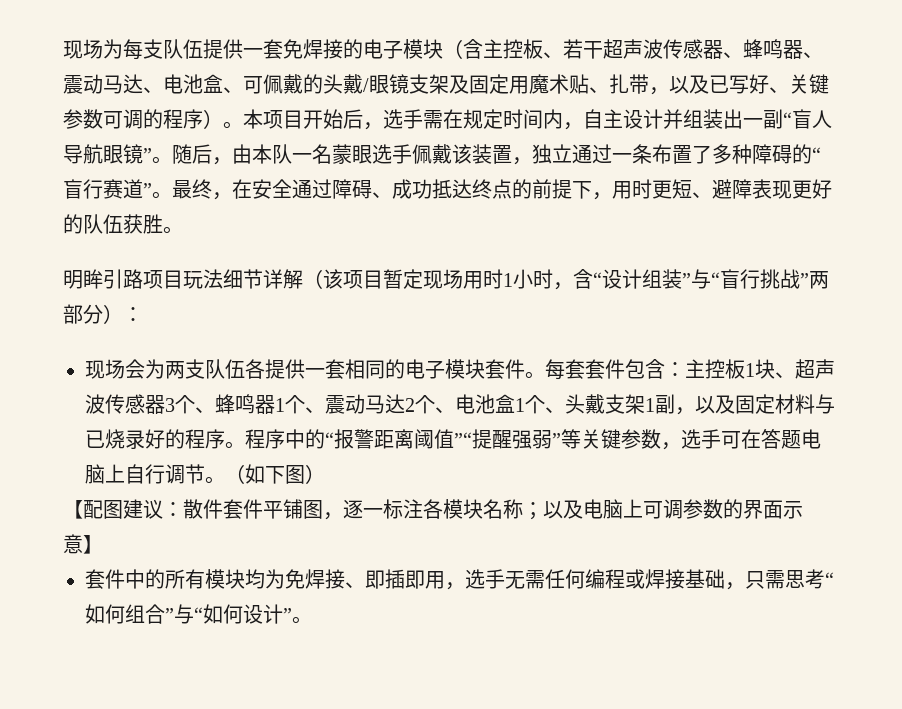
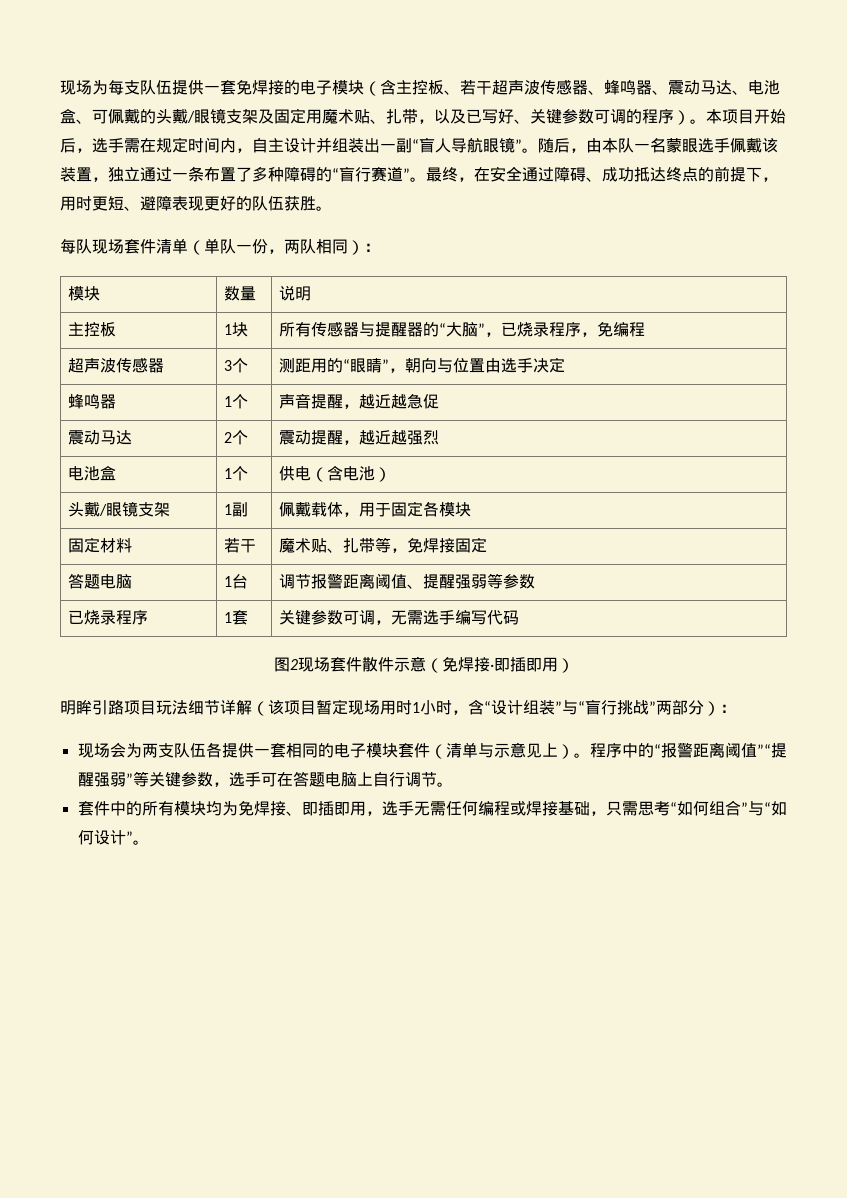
+ 每队现场套件清单（单队一份，两队相同）：
+ 模块 | 数量 | 说明
+ 主控板 | 1块 | 所有传感器与提醒器的“大脑”，已烧录程序，免编程
+ 超声波传感器 | 3个 | 测距用的“眼睛”，朝向与位置由选手决定
+ 蜂鸣器 | 1个 | 声音提醒，越近越急促
+ 震动马达 | 2个 | 震动提醒，越近越强烈
+ 电池盒 | 1个 | 供电（含电池）
+ 头戴/眼镜支架 | 1副 | 佩戴载体，用于固定各模块
+ 固定材料 | 若干 | 魔术贴、扎带等，免焊接固定
+ 答题电脑 | 1台 | 调节报警距离阈值、提醒强弱等参数
+ 已烧录程序 | 1套 | 关键参数可调，无需选手编写代码
+ 图2现场套件散件示意（免焊接·即插即用）
- 现场会为两支队伍各提供一套相同的电子模块套件。每套套件包含：主控板1块、超声波传感器3个、蜂鸣器1个、震动马达2个、电池盒1个、头戴支架1副，以及固定材料与已烧录好的程序。
+ 现场会为两支队伍各提供一套相同的电子模块套件（清单与示意见上）。
- （如下图）
- 【配图建议：散件套件平铺图，逐一标注各模块名称；以及电脑上可调参数的界面示意】

